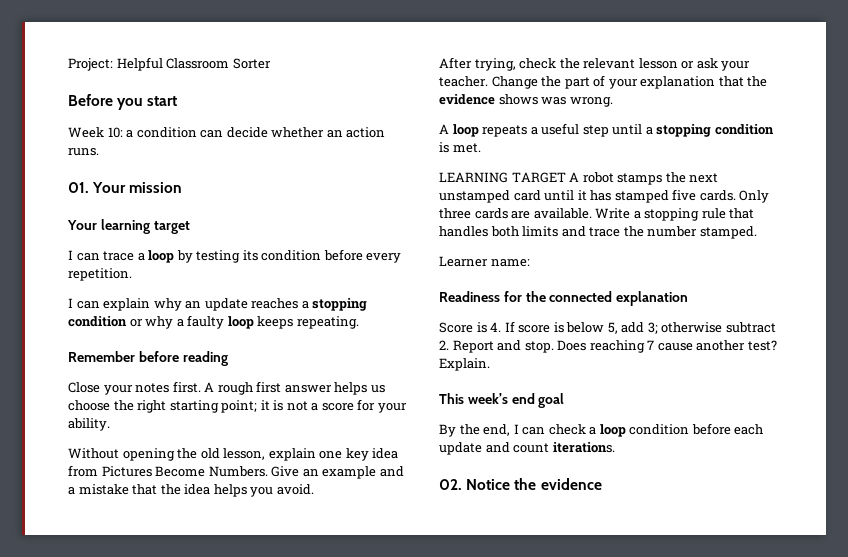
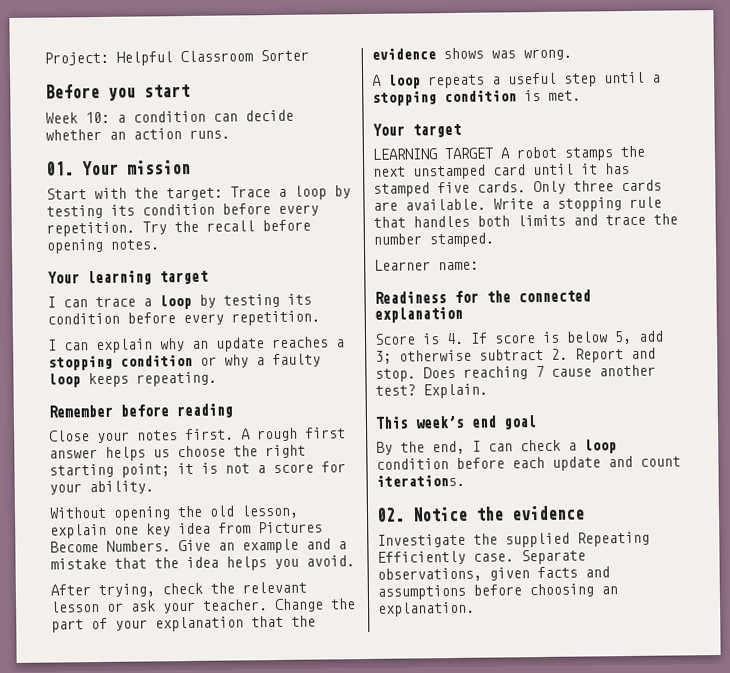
+ Start with the target: Trace a loop by testing its condition before every repetition. Try the recall before opening notes.
+ Your target
+ Investigate the supplied Repeating Efficiently case. Separate observations, given facts and assumptions before choosing an explanation.

